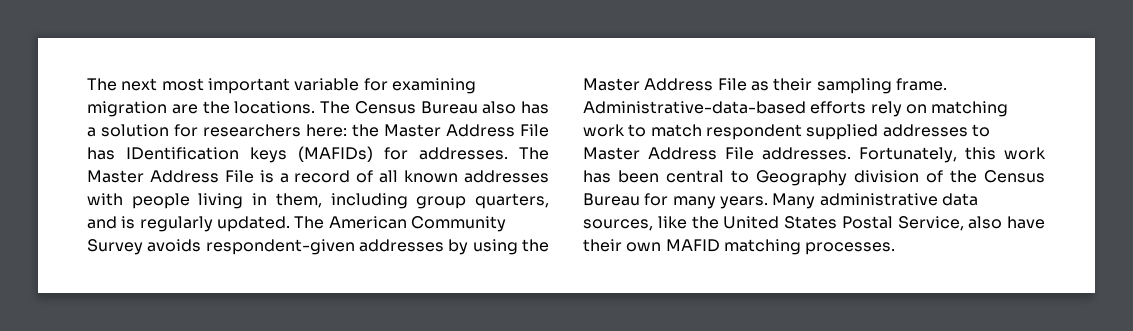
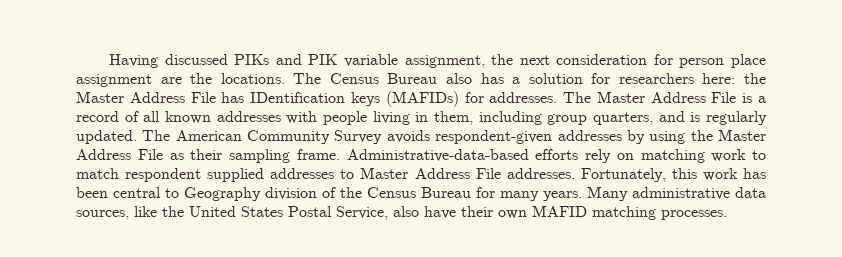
- The next most important variable for examining migration are the locations.
+ Having discussed PIKs and PIK variable assignment, the next consideration for person place assignment are the locations.

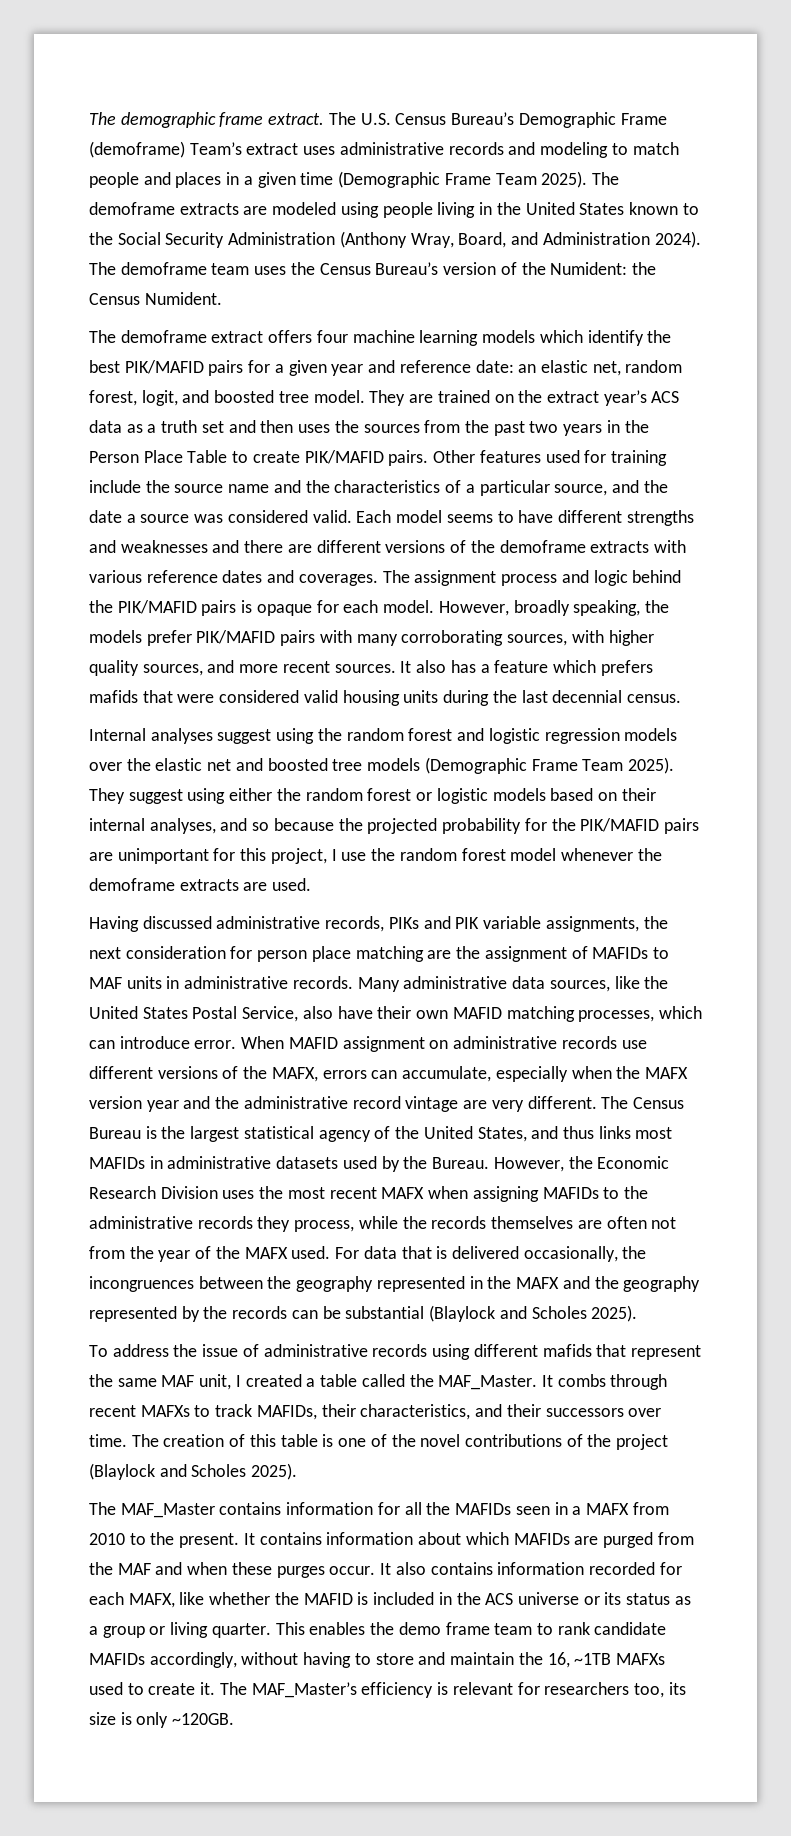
- Having discussed PIKs and PIK variable assignment, the next consideration for person place assignment are the locations. The Census Bureau also has a solution for researchers here: the Master Address File has IDentification keys (MAFIDs) for addresses. The Master Address File is a record of all known addresses with people living in them, including group quarters, and is regularly updated. The American Community Survey avoids respondent-given addresses by using the Master Address File as their sampling frame. Administrative-data-based efforts rely on matching work to match respondent supplied addresses to Master Address File addresses. Fortunately, this work has been central to Geography division of the Census Bureau for many years.
+ The demographic frame extract. The U.S. Census Bureau’s Demographic Frame (demoframe) Team’s extract uses administrative records and modeling to match people and places in a given time (Demographic Frame Team 2025). The demoframe extracts are modeled using people living in the United States known to the Social Security Administration (Anthony Wray, Board, and Administration 2024). The demoframe team uses the Census Bureau’s version of the Numident: the Census Numident.
+ The demoframe extract offers four machine learning models which identify the best PIK/MAFID pairs for a given year and reference date: an elastic net, random forest, logit, and boosted tree model. They are trained on the extract year’s ACS data as a truth set and then uses the sources from the past two years in the Person Place Table to create PIK/MAFID pairs. Other features used for training include the source name and the characteristics of a particular source, and the date a source was considered valid. Each model seems to have different strengths and weaknesses and there are different versions of the demoframe extracts with various reference dates and coverages. The assignment process and logic behind the PIK/MAFID pairs is opaque for each model. However, broadly speaking, the models prefer PIK/MAFID pairs with many corroborating sources, with higher quality sources, and more recent sources. It also has a feature which prefers mafids that were considered valid housing units during the last decennial census.
+ Internal analyses suggest using the random forest and logistic regression models over the elastic net and boosted tree models (Demographic Frame Team 2025). They suggest using either the random forest or logistic models based on their internal analyses, and so because the projected probability for the PIK/MAFID pairs are unimportant for this project, I use the random forest model whenever the demoframe extracts are used.
+ Having discussed administrative records, PIKs and PIK variable assignments, the next consideration for person place matching are the assignment of MAFIDs to MAF units in administrative records.
- Many administrative data sources, like the United States Postal Service, also have their own MAFID matching processes.
+ Many administrative data sources, like the United States Postal Service, also have their own MAFID matching processes, which can introduce error. When MAFID assignment on administrative records use different versions of the MAFX, errors can accumulate, especially when the MAFX version year and the administrative record vintage are very different. The Census Bureau is the largest statistical agency of the United States, and thus links most MAFIDs in administrative datasets used by the Bureau. However, the Economic Research Division uses the most recent MAFX when assigning MAFIDs to the administrative records they process, while the records themselves are often not from the year of the MAFX used. For data that is delivered occasionally, the incongruences between the geography represented in the MAFX and the geography represented by the records can be substantial (Blaylock and Scholes 2025).
+ To address the issue of administrative records using different mafids that represent the same MAF unit, I created a table called the MAF_Master. It combs through recent MAFXs to track MAFIDs, their characteristics, and their successors over time. The creation of this table is one of the novel contributions of the project (Blaylock and Scholes 2025).
+ The MAF_Master contains information for all the MAFIDs seen in a MAFX from 2010 to the present. It contains information about which MAFIDs are purged from the MAF and when these purges occur. It also contains information recorded for each MAFX, like whether the MAFID is included in the ACS universe or its status as a group or living quarter. This enables the demo frame team to rank candidate MAFIDs accordingly, without having to store and maintain the 16, ~1TB MAFXs used to create it. The MAF_Master’s efficiency is relevant for researchers too, its size is only ~120GB.

